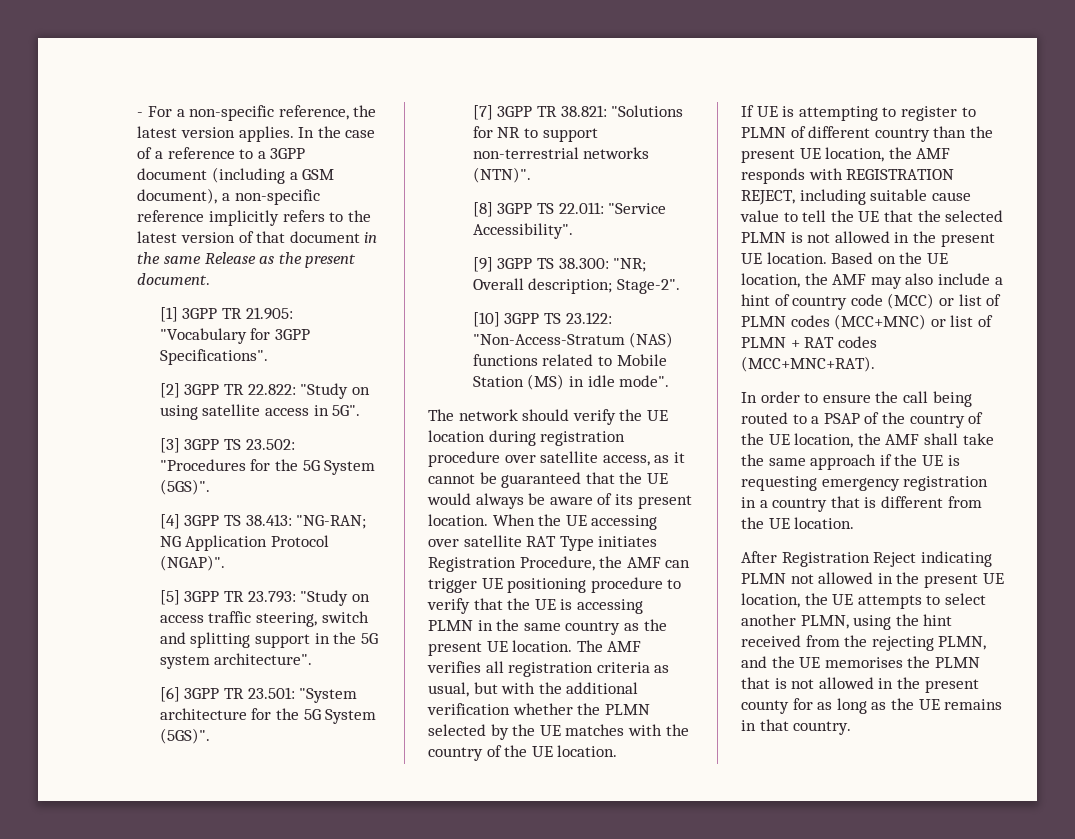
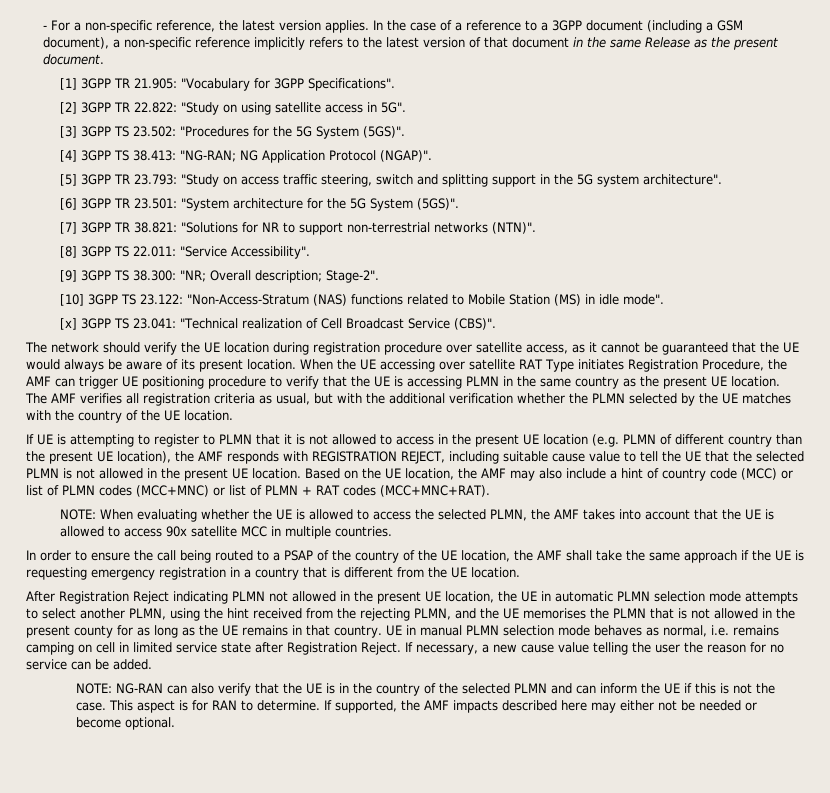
+ [x] 3GPP TS 23.041: "Technical realization of Cell Broadcast Service (CBS)".
- If UE is attempting to register to PLMN of different country than the present UE location, the AMF responds with REGISTRATION REJECT, including suitable cause value to tell the UE that the selected PLMN is not allowed in the present UE location.
+ If UE is attempting to register to PLMN that it is not allowed to access in the present UE location (e.g. PLMN of different country than the present UE location), the AMF responds with REGISTRATION REJECT, including suitable cause value to tell the UE that the selected PLMN is not allowed in the present UE location.
+ NOTE: When evaluating whether the UE is allowed to access the selected PLMN, the AMF takes into account that the UE is allowed to access 90x satellite MCC in multiple countries.
- After Registration Reject indicating PLMN not allowed in the present UE location, the UE attempts to select another PLMN, using the hint received from the rejecting PLMN, and the UE memorises the PLMN that is not allowed in the present county for as long as the UE remains in that country.
+ After Registration Reject indicating PLMN not allowed in the present UE location, the UE in automatic PLMN selection mode attempts to select another PLMN, using the hint received from the rejecting PLMN, and the UE memorises the PLMN that is not allowed in the present county for as long as the UE remains in that country.
+ UE in manual PLMN selection mode behaves as normal, i.e. remains camping on cell in limited service state after Registration Reject. If necessary, a new cause value telling the user the reason for no service can be added.
+ NOTE: NG-RAN can also verify that the UE is in the country of the selected PLMN and can inform the UE if this is not the case. This aspect is for RAN to determine. If supported, the AMF impacts described here may either not be needed or become optional.

